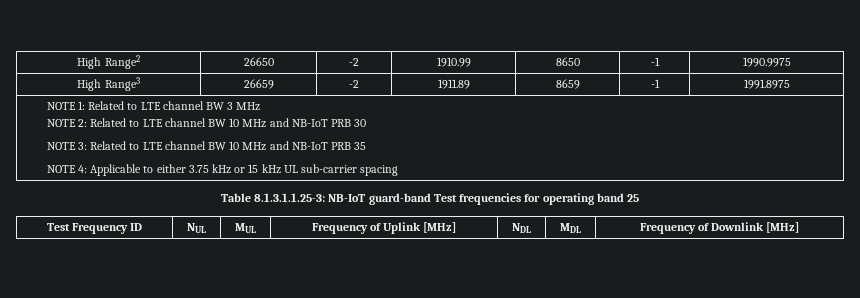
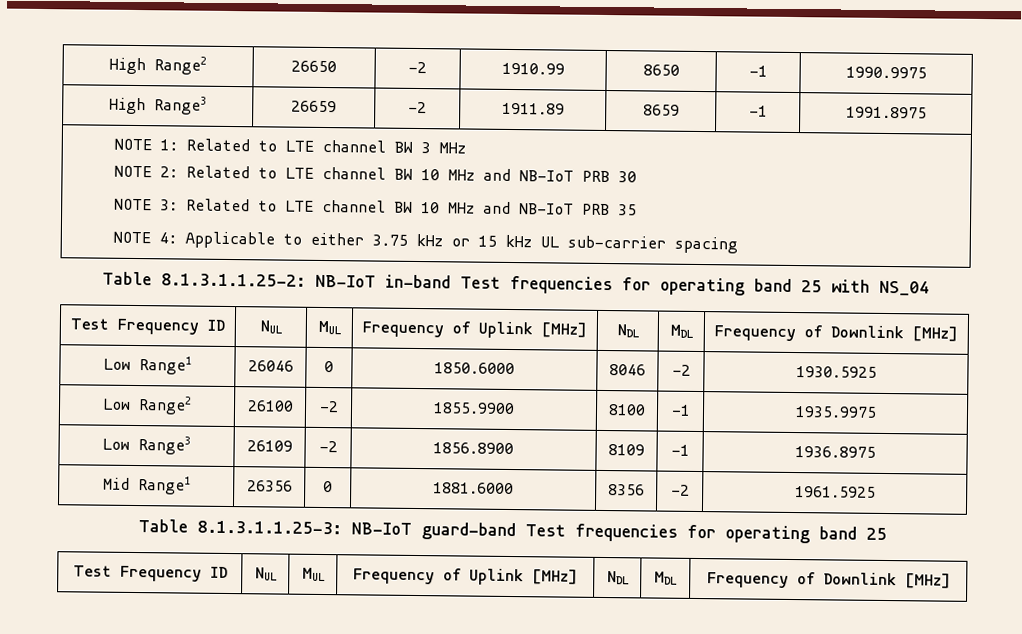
+ Table 8.1.3.1.1.25-2: NB-IoT in-band Test frequencies for operating band 25 with NS_04
+ Test Frequency ID | NUL | MUL | Frequency of Uplink [MHz] | NDL | MDL | Frequency of Downlink [MHz]
+ Low Range1 | 26046 | 0 | 1850.6000 | 8046 | -2 | 1930.5925
+ Low Range2 | 26100 | -2 | 1855.9900 | 8100 | -1 | 1935.9975
+ Low Range3 | 26109 | -2 | 1856.8900 | 8109 | -1 | 1936.8975
+ Mid Range1 | 26356 | 0 | 1881.6000 | 8356 | -2 | 1961.5925

